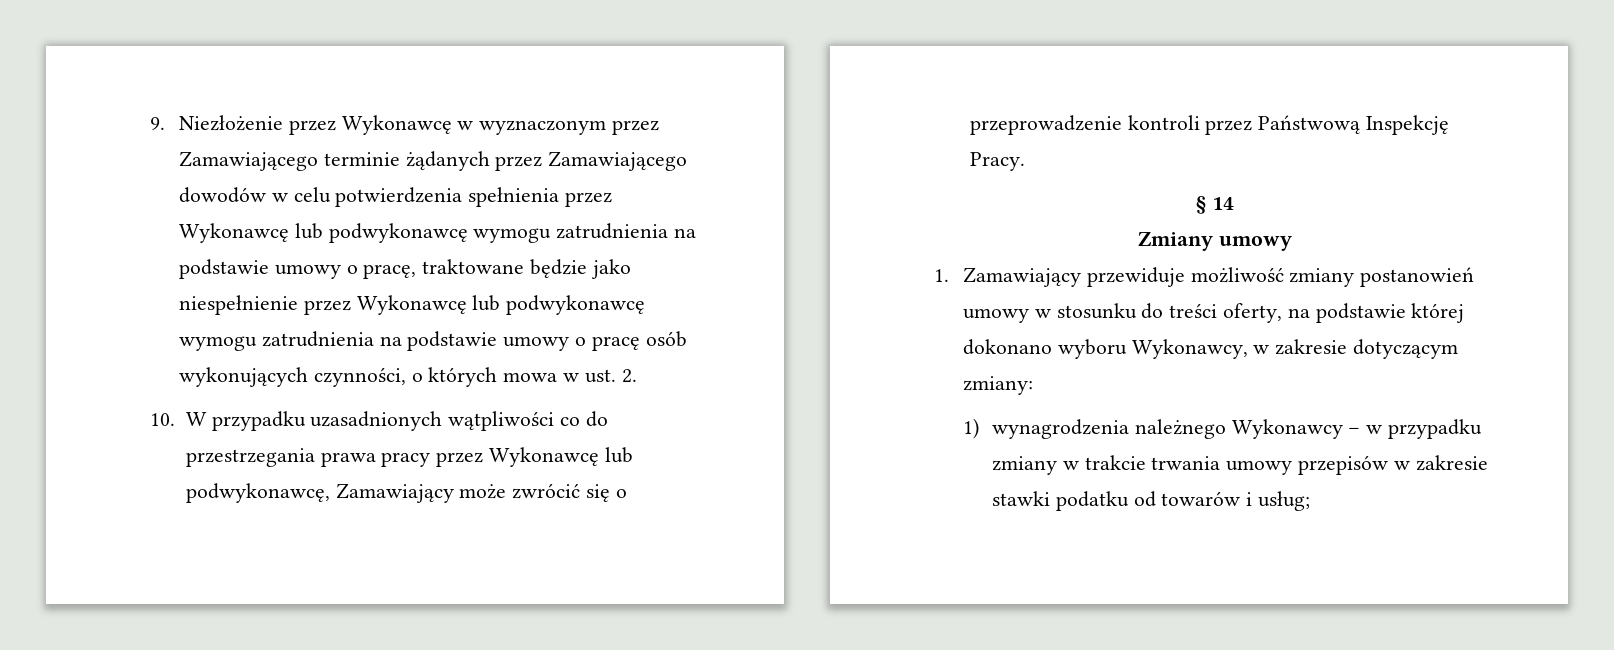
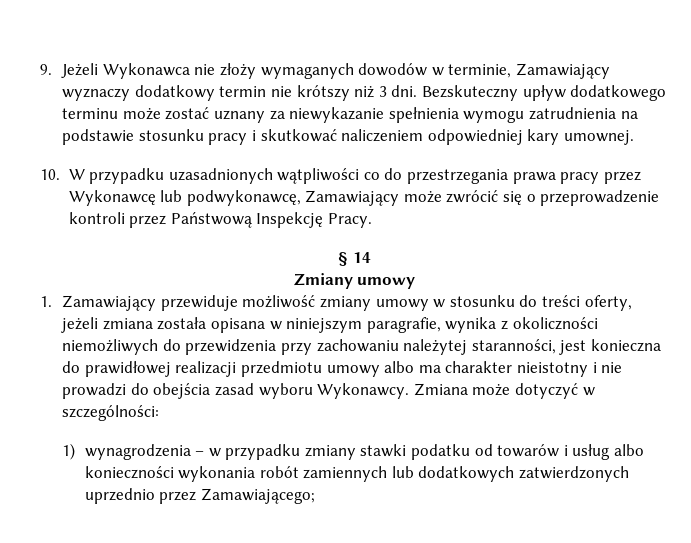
- 9. Niezłożenie przez Wykonawcę w wyznaczonym przez Zamawiającego terminie żądanych przez Zamawiającego dowodów w celu potwierdzenia spełnienia przez Wykonawcę lub podwykonawcę wymogu zatrudnienia na podstawie umowy o pracę, traktowane będzie jako niespełnienie przez Wykonawcę lub podwykonawcę wymogu zatrudnienia na podstawie umowy o pracę osób wykonujących czynności, o których mowa w ust. 2.
+ 9. Jeżeli Wykonawca nie złoży wymaganych dowodów w terminie, Zamawiający wyznaczy dodatkowy termin nie krótszy niż 3 dni. Bezskuteczny upływ dodatkowego terminu może zostać uznany za niewykazanie spełnienia wymogu zatrudnienia na podstawie stosunku pracy i skutkować naliczeniem odpowiedniej kary umownej.
- 1. Zamawiający przewiduje możliwość zmiany postanowień umowy w stosunku do treści oferty, na podstawie której dokonano wyboru Wykonawcy, w zakresie dotyczącym zmiany:
+ 1. Zamawiający przewiduje możliwość zmiany umowy w stosunku do treści oferty, jeżeli zmiana została opisana w niniejszym paragrafie, wynika z okoliczności niemożliwych do przewidzenia przy zachowaniu należytej staranności, jest konieczna do prawidłowej realizacji przedmiotu umowy albo ma charakter nieistotny i nie prowadzi do obejścia zasad wyboru Wykonawcy. Zmiana może dotyczyć w szczególności:
- 1) wynagrodzenia należnego Wykonawcy – w przypadku zmiany w trakcie trwania umowy przepisów w zakresie stawki podatku od towarów i usług;
+ 1) wynagrodzenia – w przypadku zmiany stawki podatku od towarów i usług albo konieczności wykonania robót zamiennych lub dodatkowych zatwierdzonych uprzednio przez Zamawiającego;

